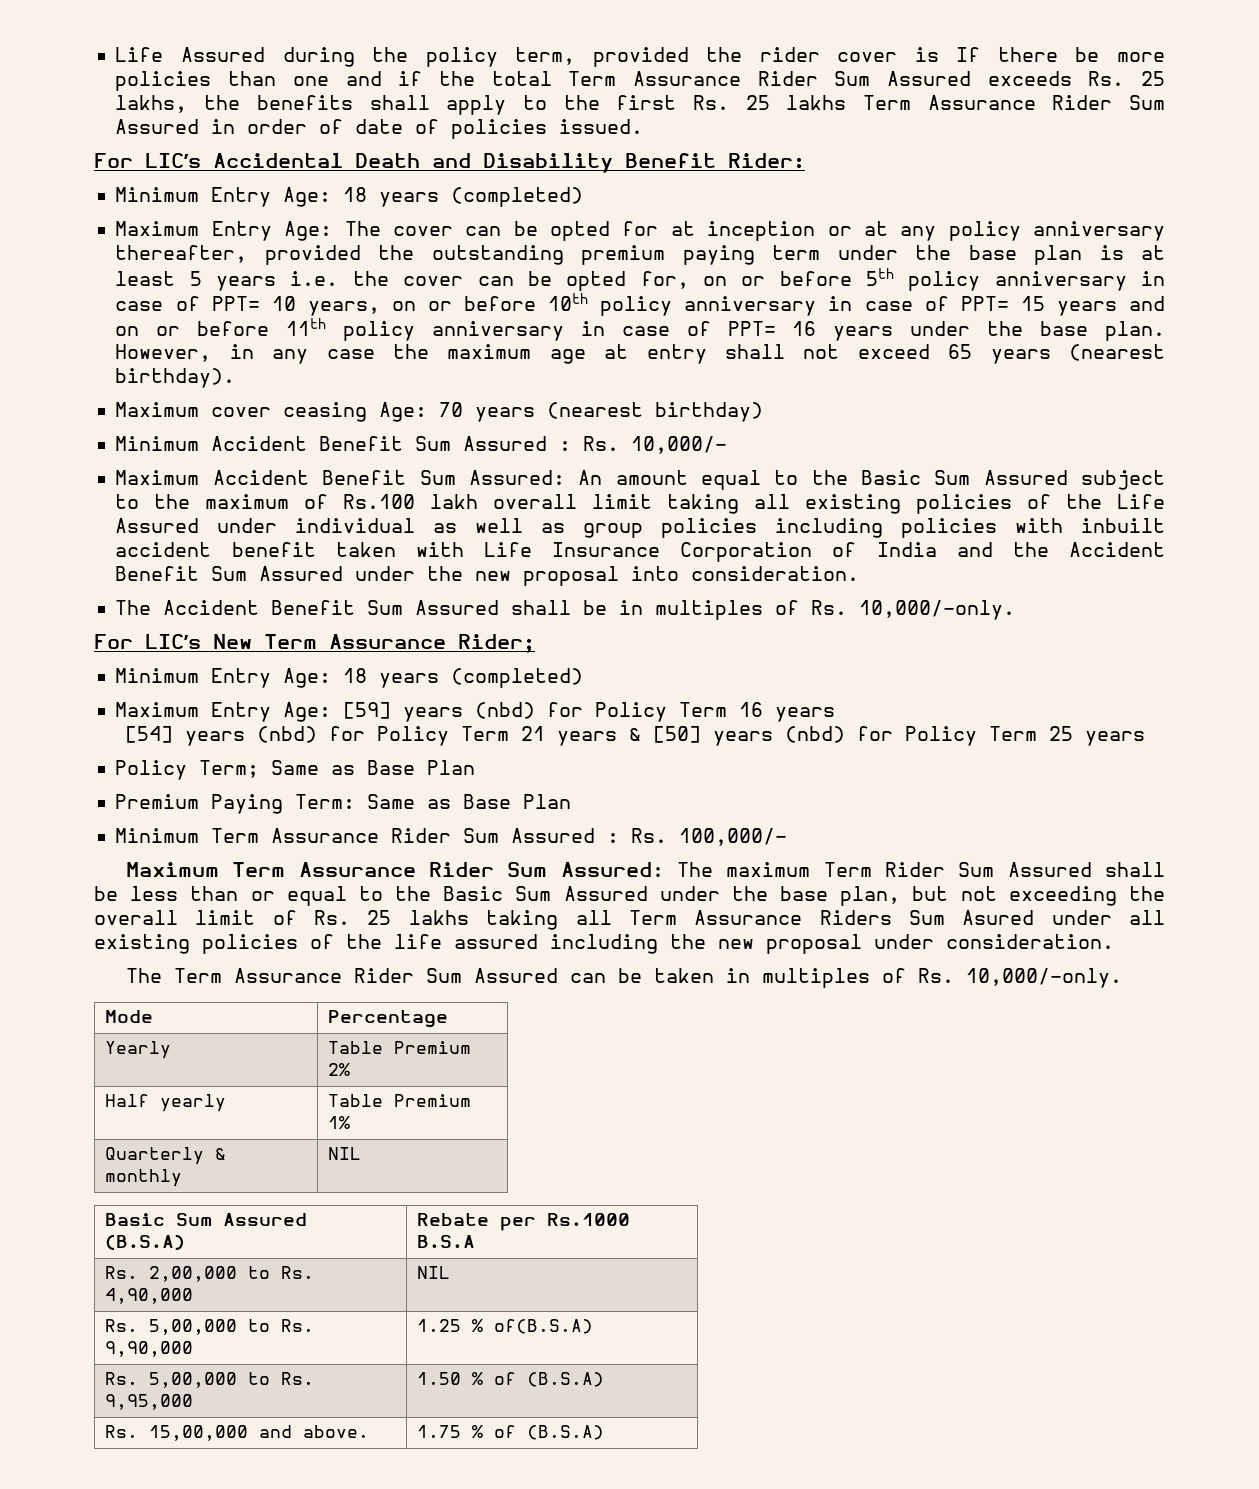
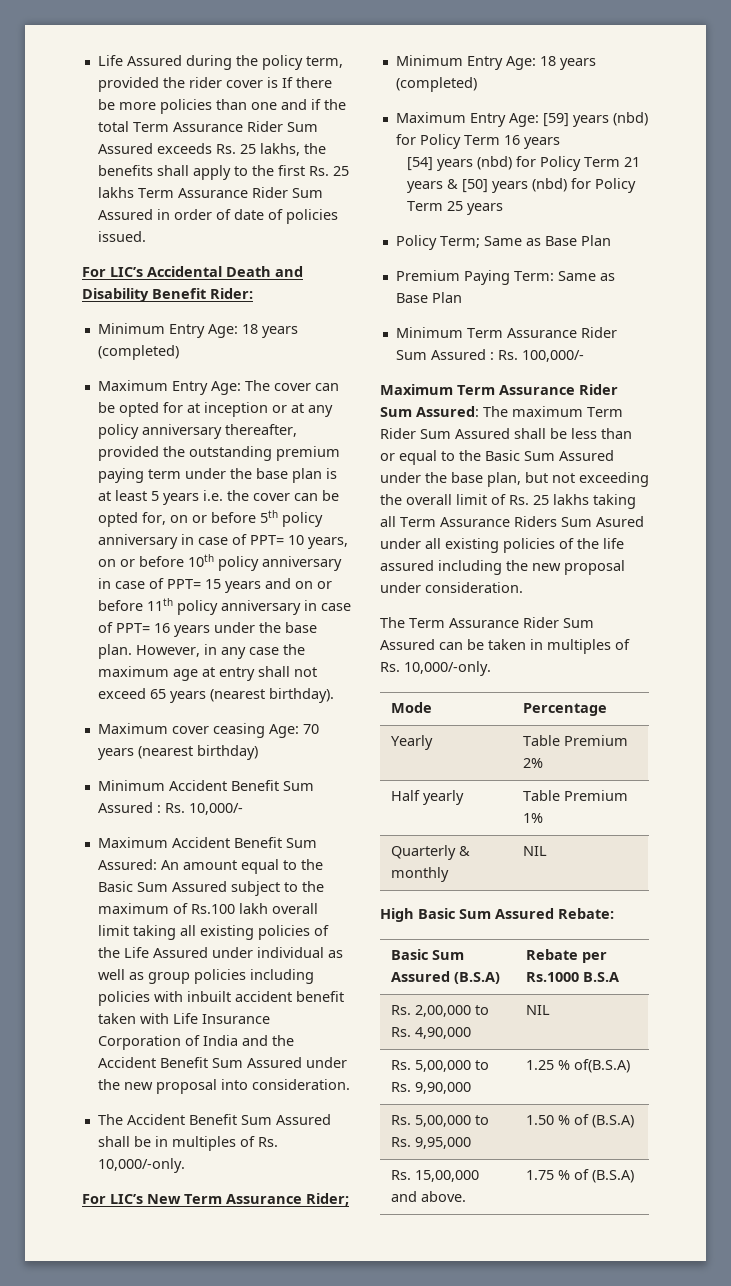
+ High Basic Sum Assured Rebate:

